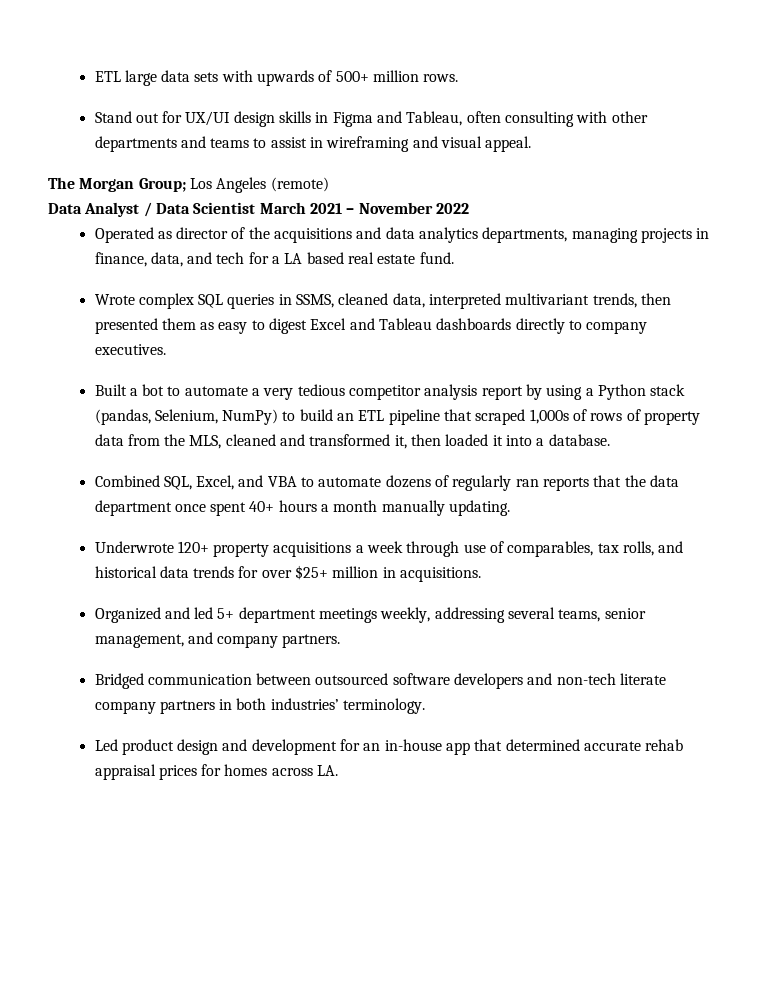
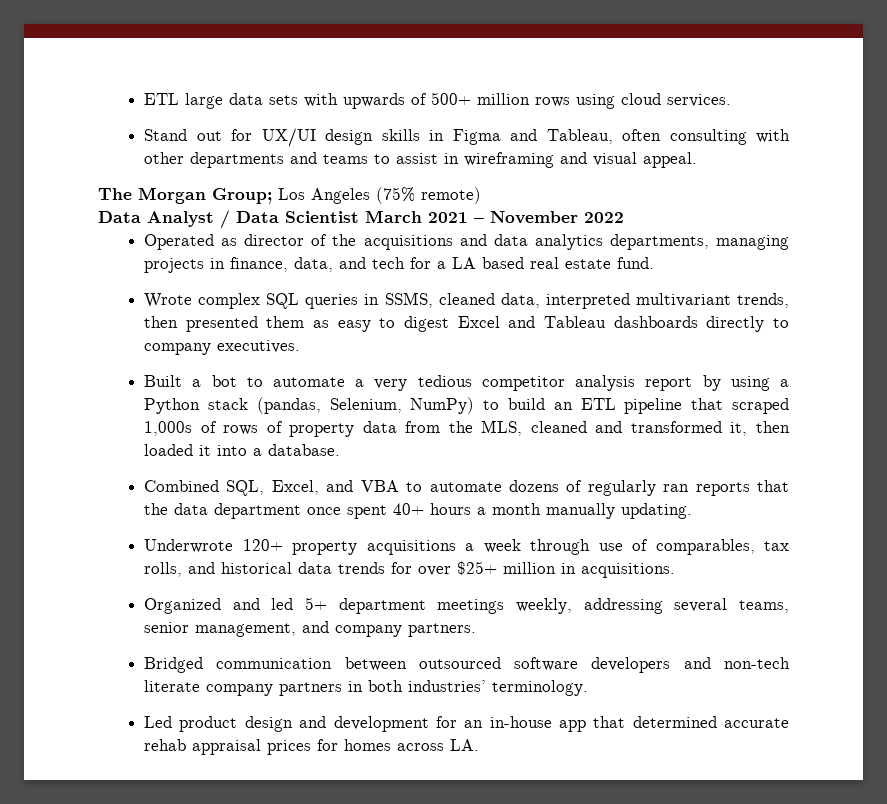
- ETL large data sets with upwards of 500+ million rows.
+ ETL large data sets with upwards of 500+ million rows using cloud services.
- The Morgan Group; Los Angeles (remote)
+ The Morgan Group; Los Angeles (75% remote)

